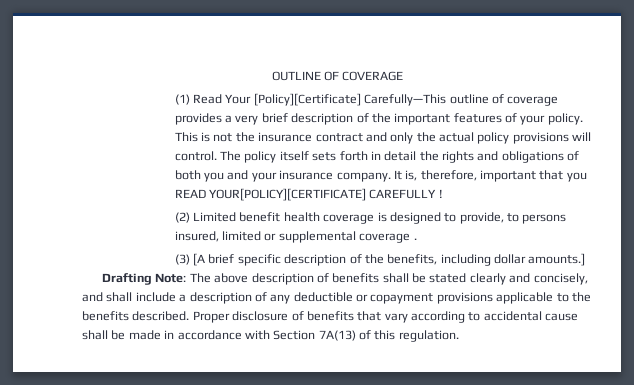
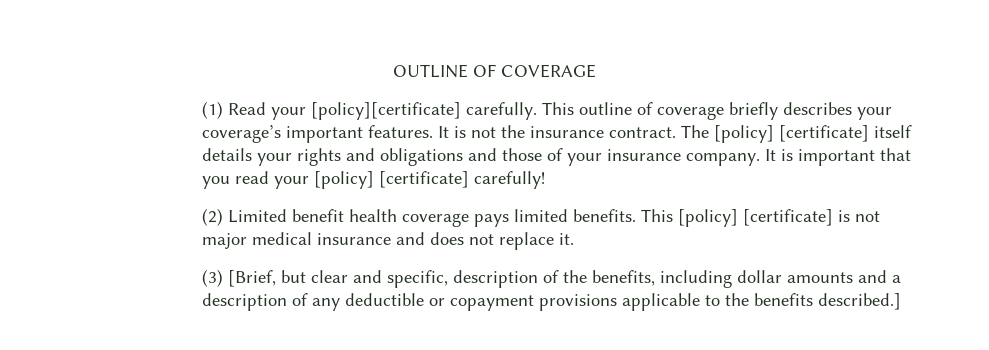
- (1) Read Your [Policy][Certificate] Carefully—This outline of coverage provides a very brief description of the important features of your policy. This is not the insurance contract and only the actual policy provisions will control. The policy itself sets forth in detail the rights and obligations of both you and your insurance company.
+ (1) Read your [policy][certificate] carefully. This outline of coverage briefly describes your coverage’s important features. It is not the insurance contract. The [policy] [certificate] itself details your rights and obligations and those of your insurance company.
- It is, therefore, important that you READ YOUR[POLICY][CERTIFICATE] CAREFULLY !
+ It is important that you read your [policy] [certificate] carefully!
- (2) Limited benefit health coverage is designed to provide, to persons insured, limited or supplemental coverage .
- (3) [A brief specific description of the benefits, including dollar amounts.]
- Drafting Note: The above description of benefits shall be stated clearly and concisely, and shall include a description of any deductible or copayment provisions applicable to the benefits described. Proper disclosure of benefits that vary according to accidental cause shall be made in accordance with Section 7A(13) of this regulation.
+ (2) Limited benefit health coverage pays limited benefits. This [policy] [certificate] is not major medical insurance and does not replace it.
+ (3) [Brief, but clear and specific, description of the benefits, including dollar amounts and a description of any deductible or copayment provisions applicable to the benefits described.]

